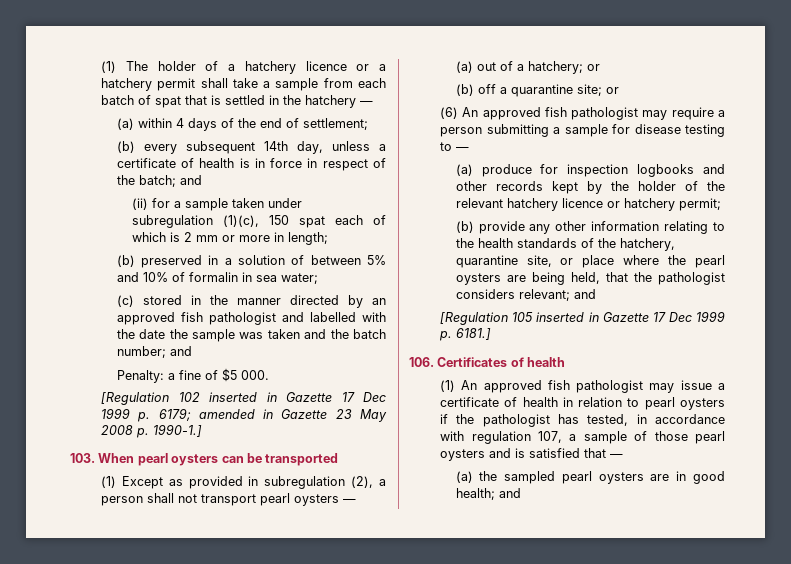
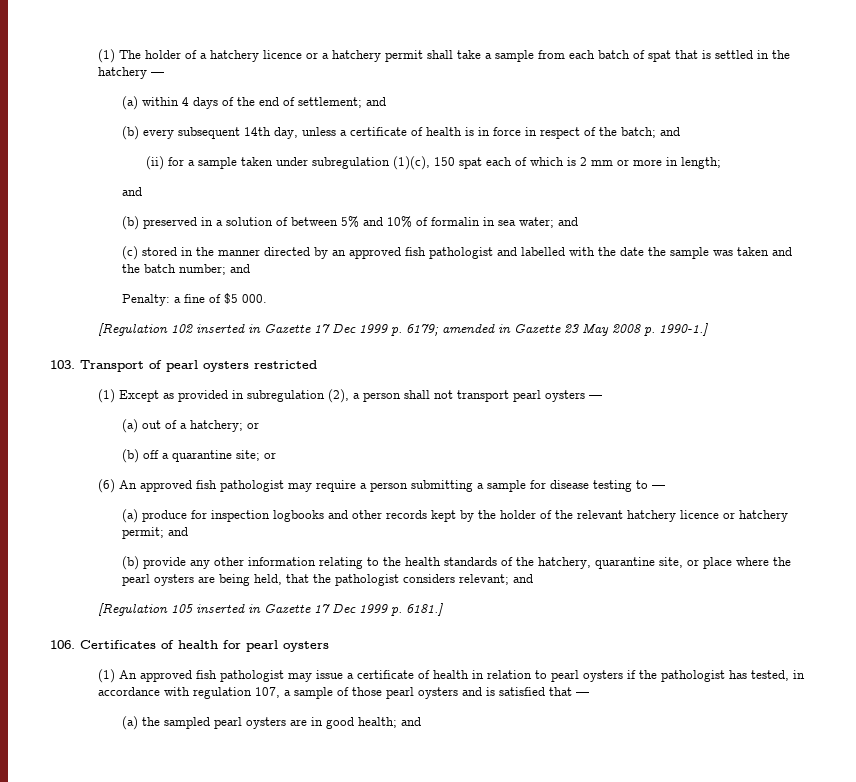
- (a) within 4 days of the end of settlement;
+ (a) within 4 days of the end of settlement; and
  (ii) for a sample taken under subregulation (1)(c), 150 spat each of which is 2 mm or more in length;
+ and
- (b) preserved in a solution of between 5% and 10% of formalin in sea water;
+ (b) preserved in a solution of between 5% and 10% of formalin in sea water; and
- 103. When pearl oysters can be transported
+ 103. Transport of pearl oysters restricted
- (a) produce for inspection logbooks and other records kept by the holder of the relevant hatchery licence or hatchery permit;
+ (a) produce for inspection logbooks and other records kept by the holder of the relevant hatchery licence or hatchery permit; and
- 106. Certificates of health
+ 106. Certificates of health for pearl oysters

